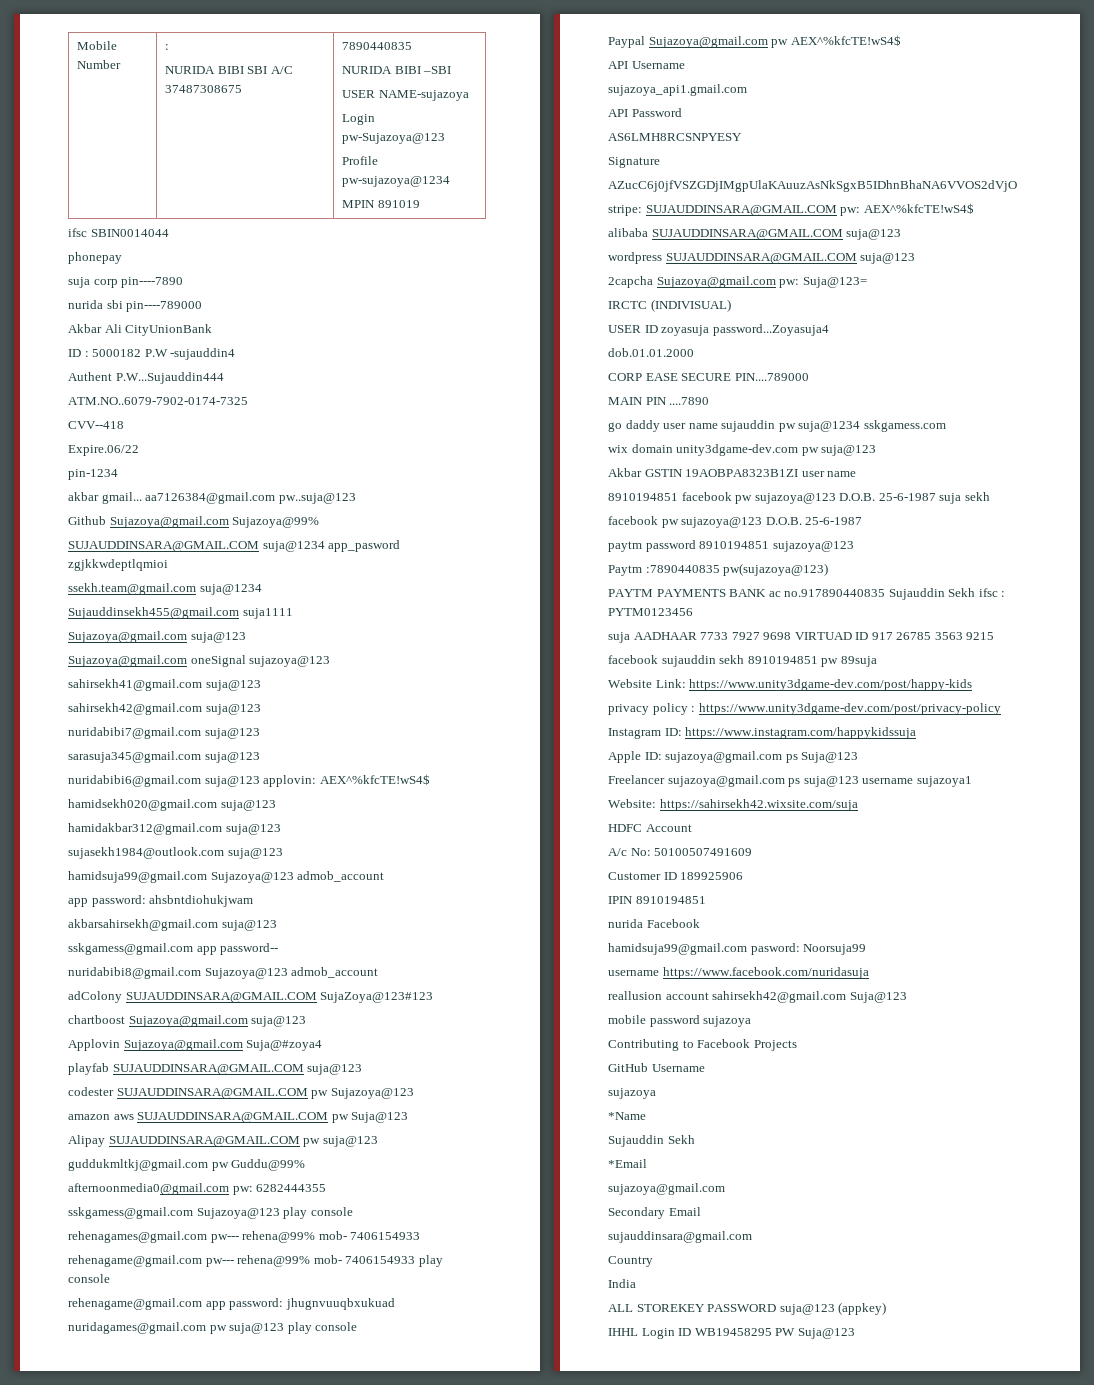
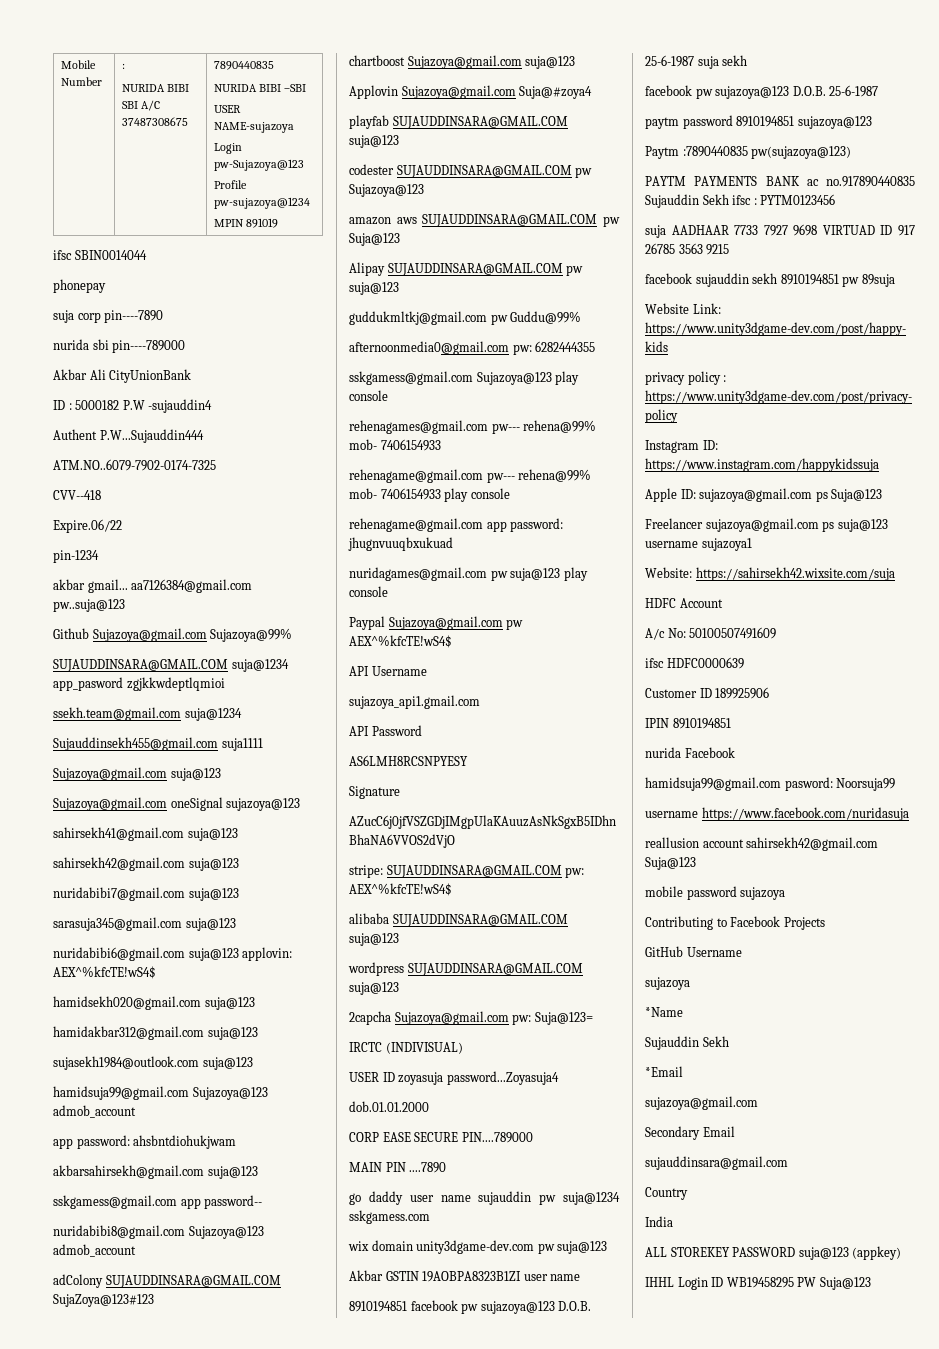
+ ifsc HDFC0000639

